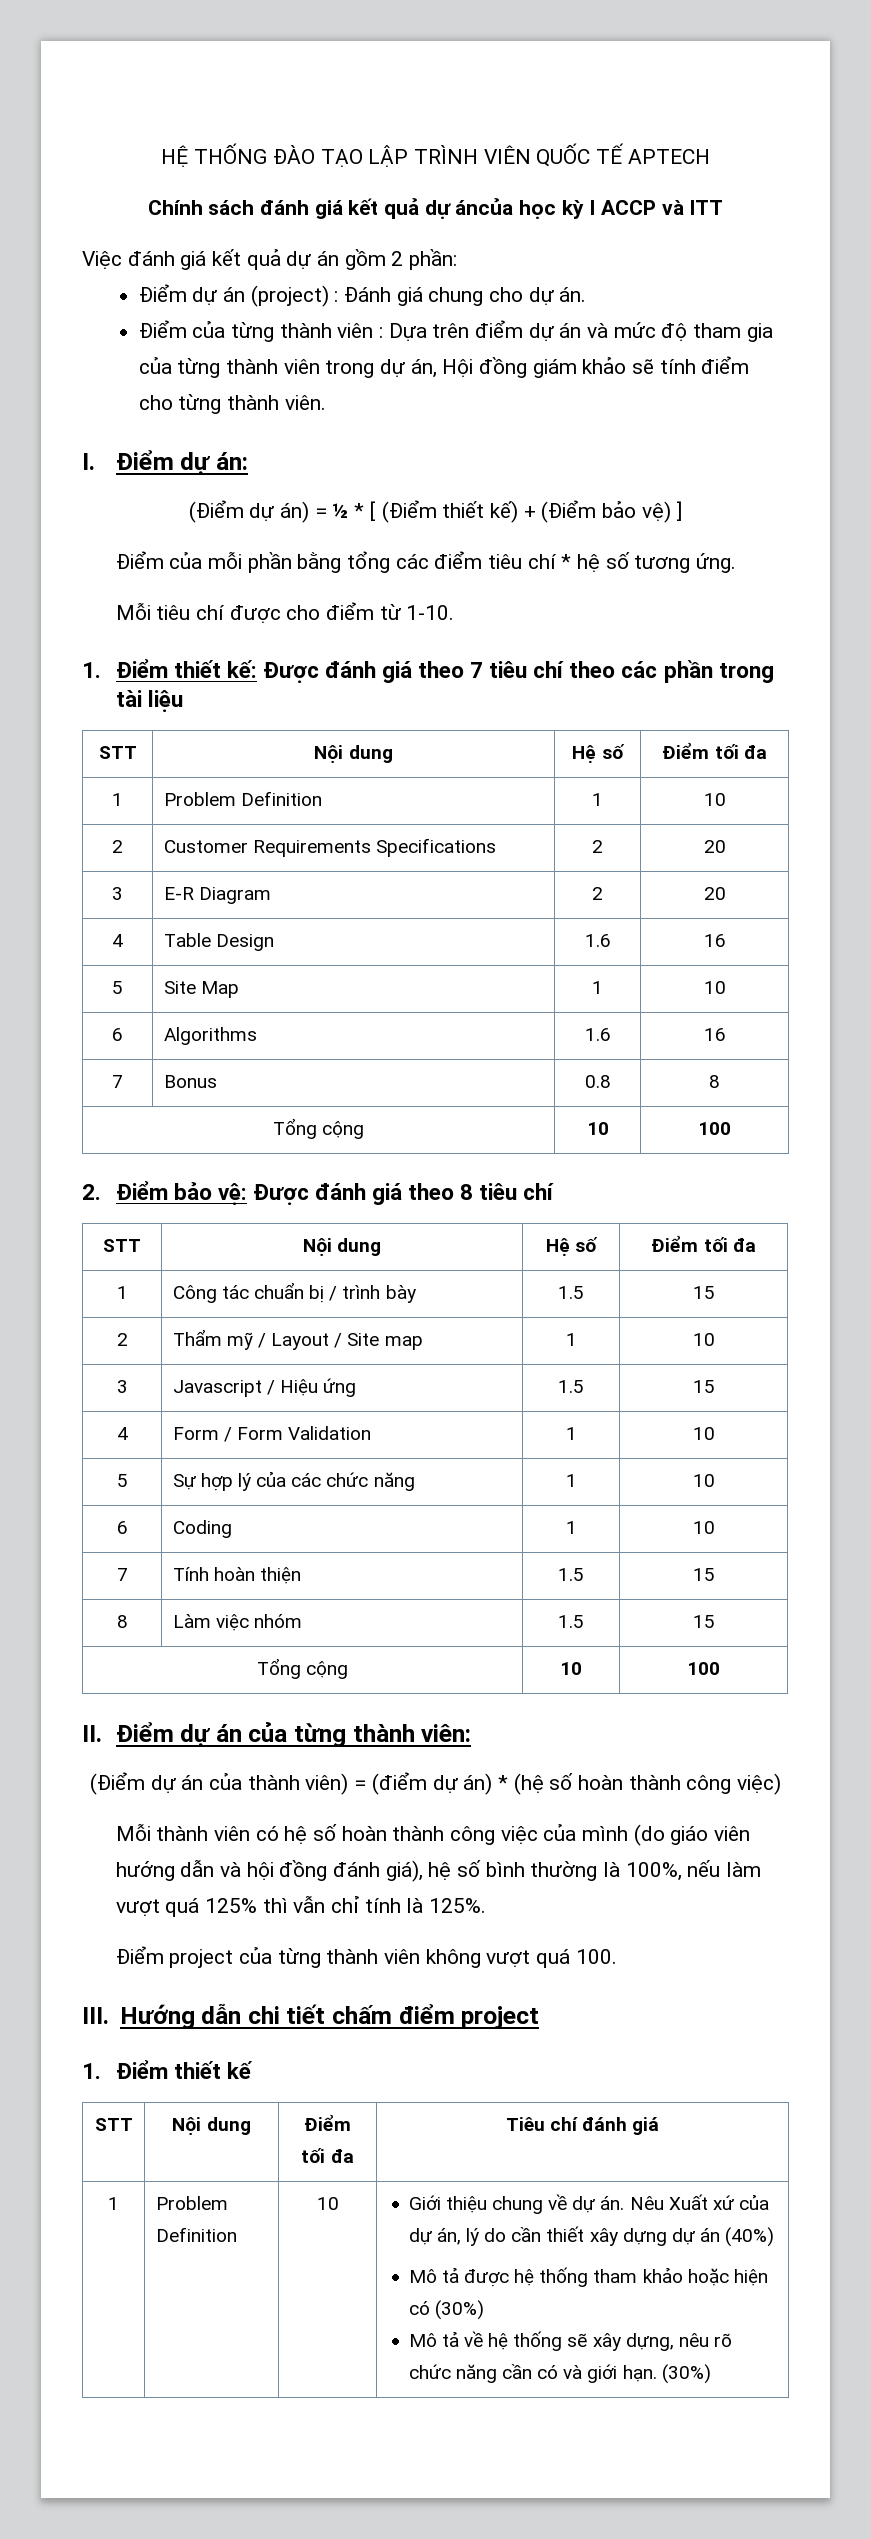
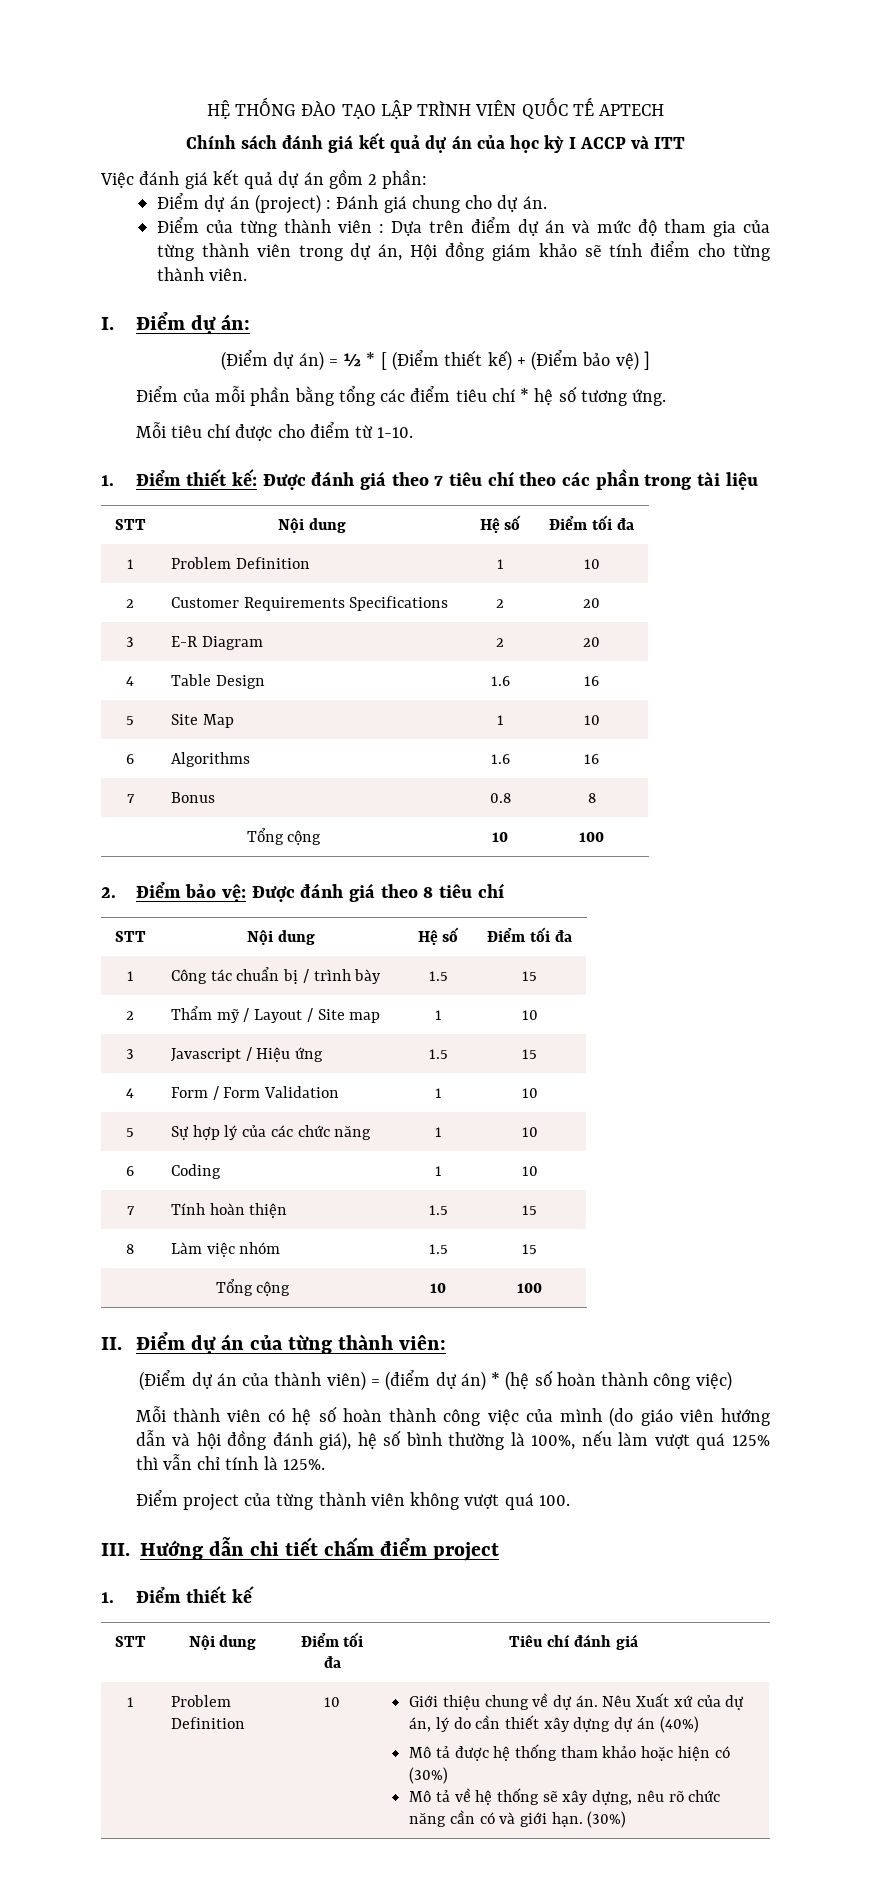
- Chính sách đánh giá kết quả dự áncủa học kỳ I ACCP và ITT
+ Chính sách đánh giá kết quả dự án của học kỳ I ACCP và ITT

